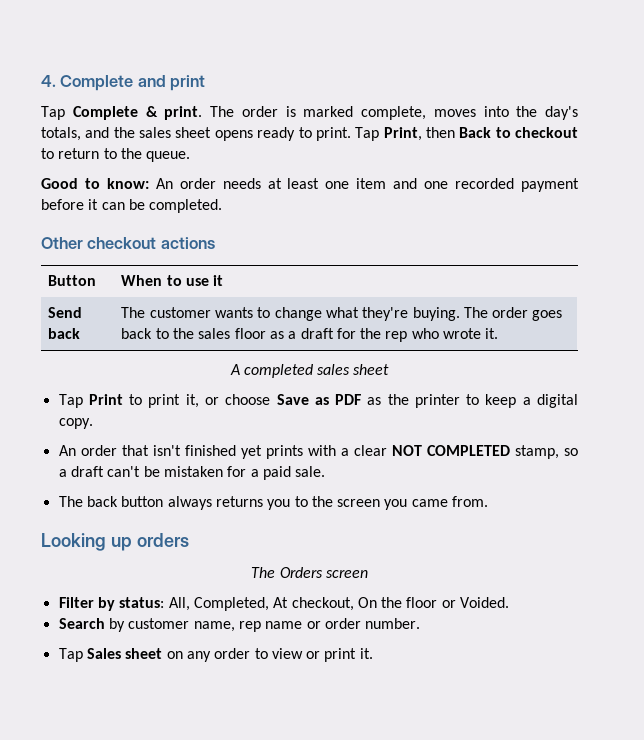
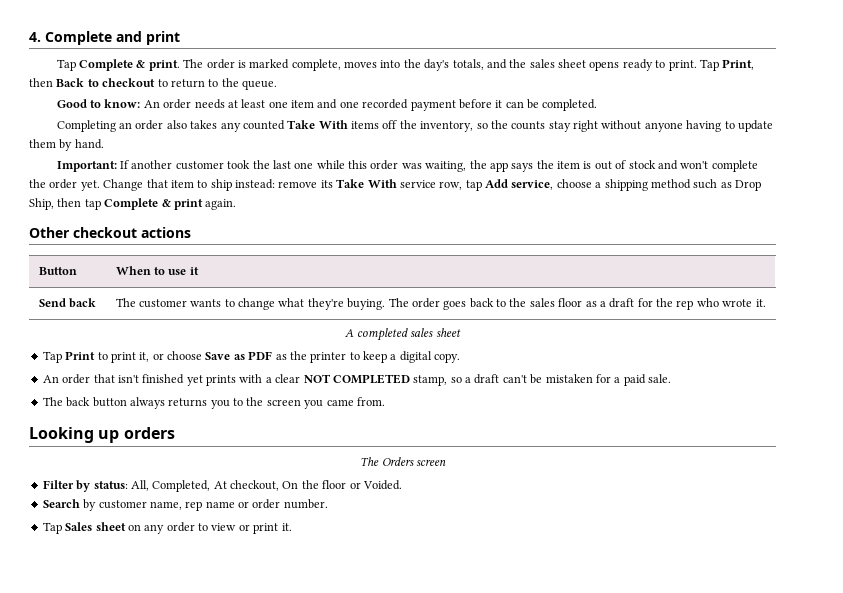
+ Completing an order also takes any counted Take With items off the inventory, so the counts stay right without anyone having to update them by hand.
+ Important: If another customer took the last one while this order was waiting, the app says the item is out of stock and won't complete the order yet. Change that item to ship instead: remove its Take With service row, tap Add service, choose a shipping method such as Drop Ship, then tap Complete & print again.

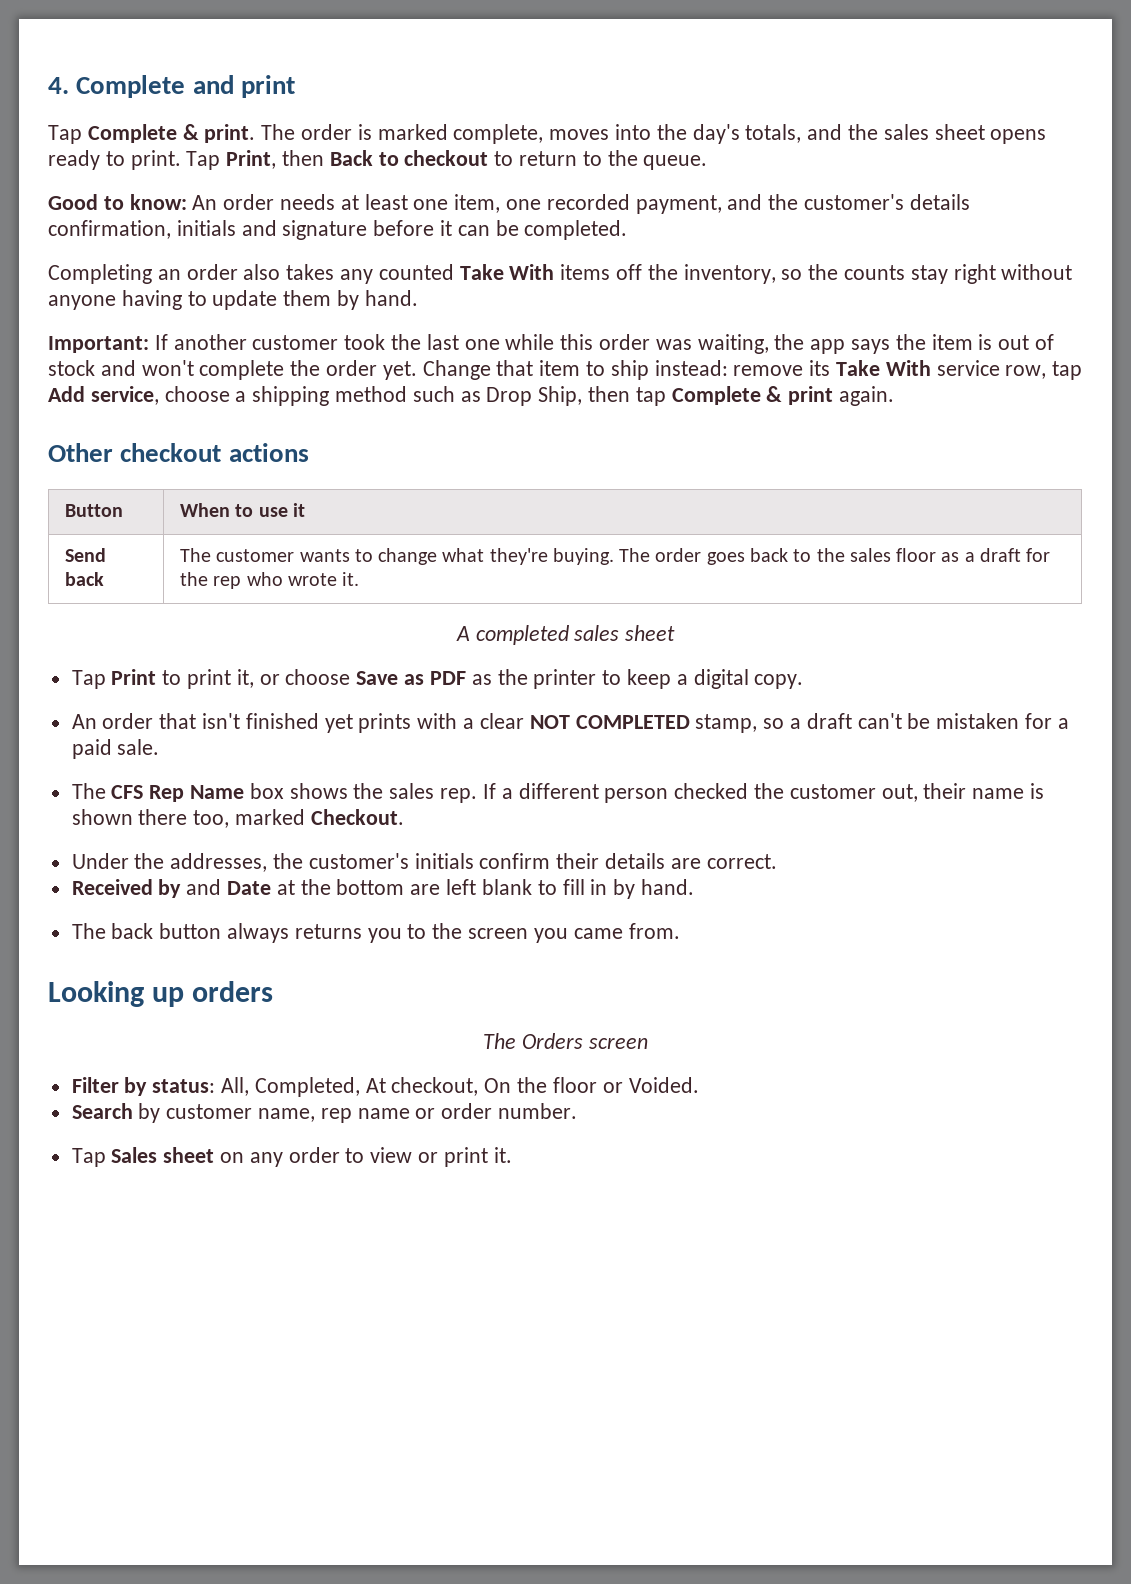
- Good to know: An order needs at least one item and one recorded payment before it can be completed.
+ Good to know: An order needs at least one item, one recorded payment, and the customer's details confirmation, initials and signature before it can be completed.
+ The CFS Rep Name box shows the sales rep. If a different person checked the customer out, their name is shown there too, marked Checkout.
+ Under the addresses, the customer's initials confirm their details are correct.
+ Received by and Date at the bottom are left blank to fill in by hand.

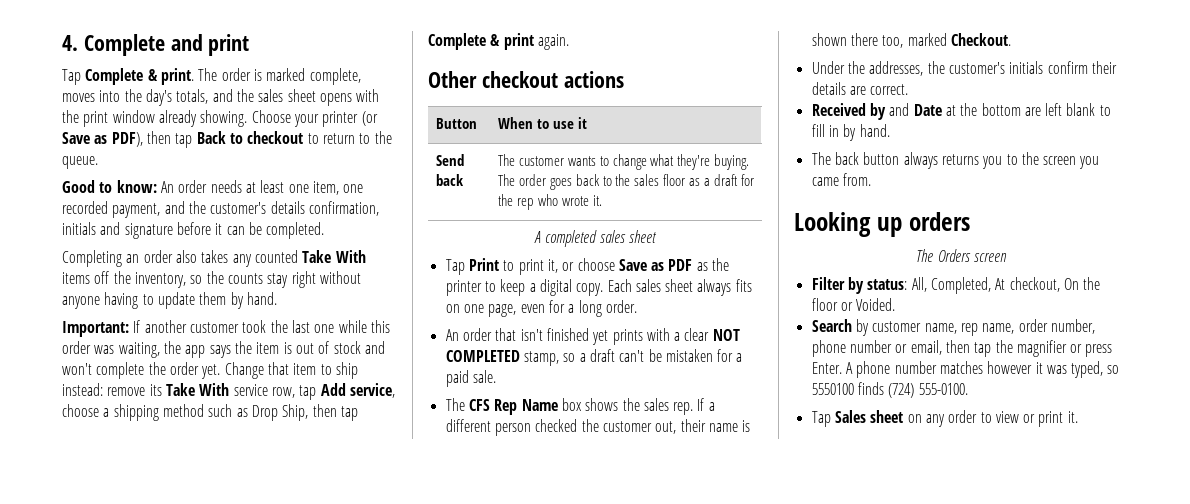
- The order is marked complete, moves into the day's totals, and the sales sheet opens ready to print. Tap Print, then Back to checkout to return to the queue.
+ The order is marked complete, moves into the day's totals, and the sales sheet opens with the print window already showing. Choose your printer (or Save as PDF), then tap Back to checkout to return to the queue.
+ Each sales sheet always fits on one page, even for a long order.
- Search by customer name, rep name or order number.
+ Search by customer name, rep name, order number, phone number or email, then tap the magnifier or press Enter. A phone number matches however it was typed, so 5550100 finds (724) 555-0100.

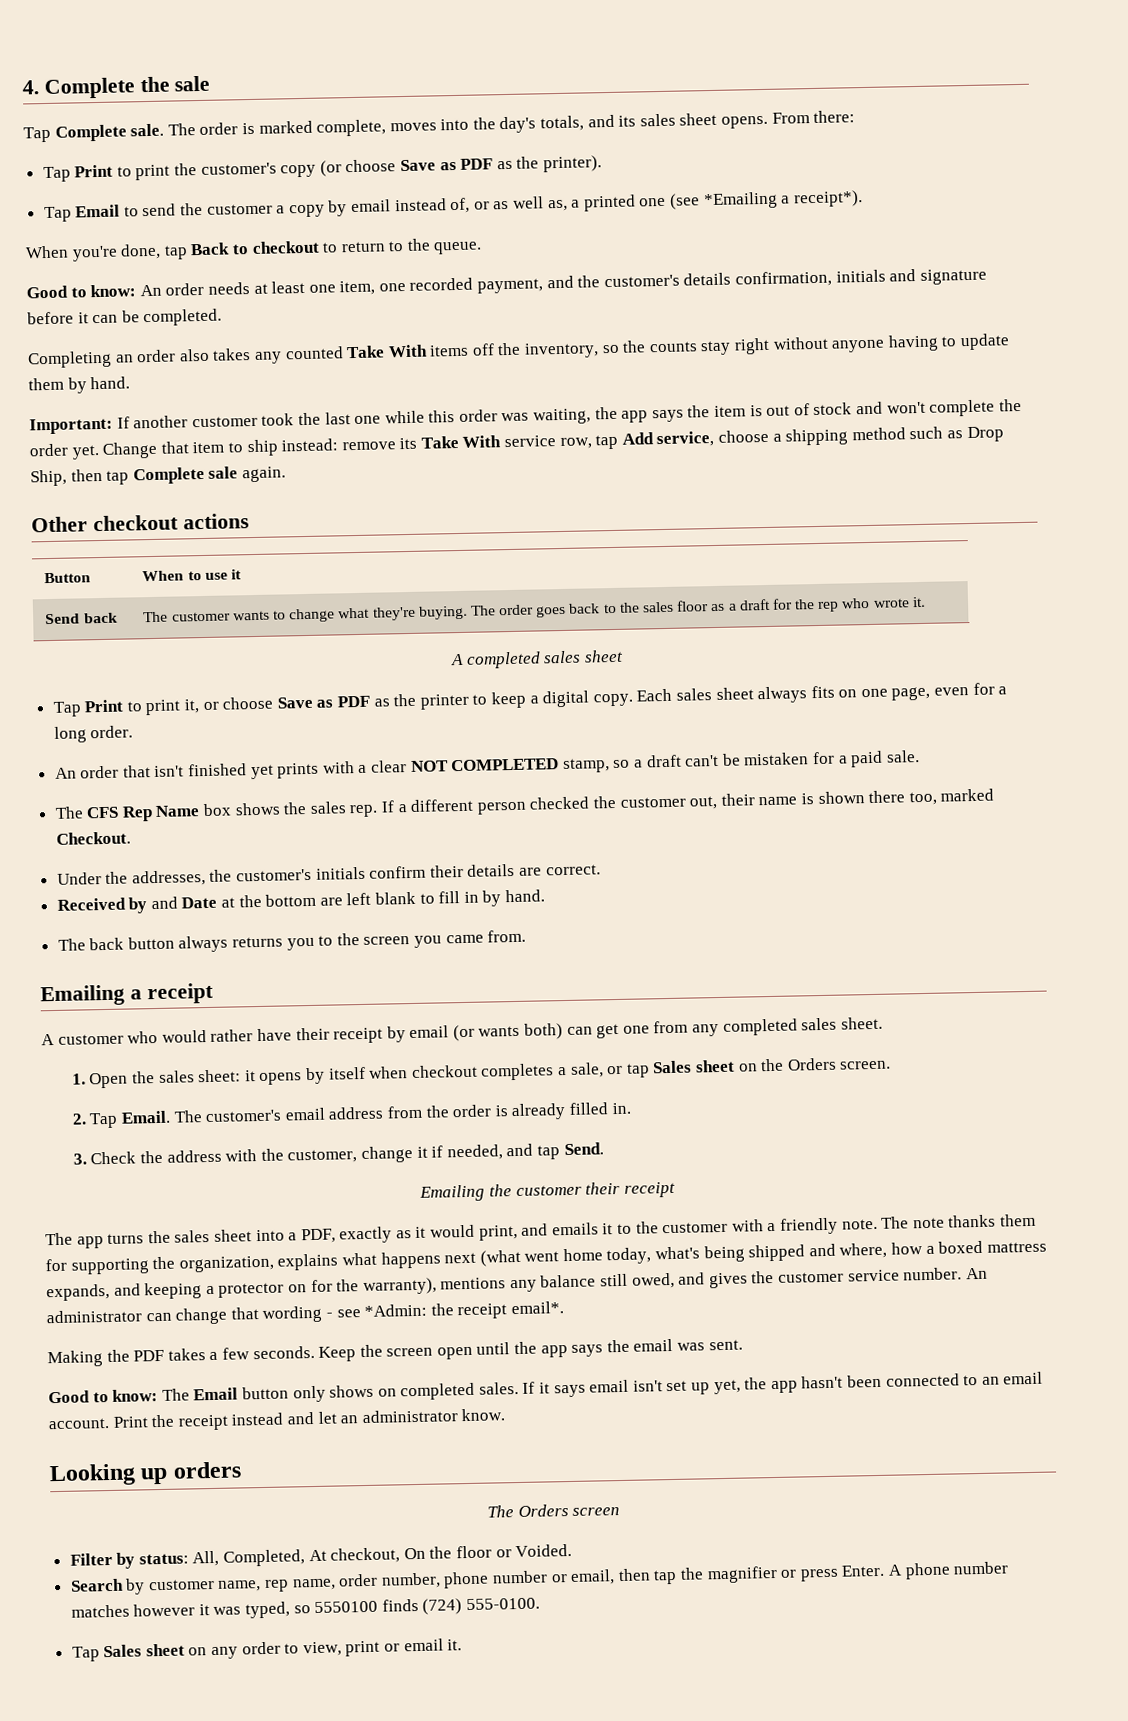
- 4. Complete and print
+ 4. Complete the sale
- Tap Complete & print.
+ Tap Complete sale.
- The order is marked complete, moves into the day's totals, and the sales sheet opens with the print window already showing. Choose your printer (or Save as PDF), then tap Back to checkout to return to the queue.
+ The order is marked complete, moves into the day's totals, and its sales sheet opens. From there:
+ Tap Print to print the customer's copy (or choose Save as PDF as the printer).
+ Tap Email to send the customer a copy by email instead of, or as well as, a printed one (see *Emailing a receipt*).
+ When you're done, tap Back to checkout to return to the queue.
- Change that item to ship instead: remove its Take With service row, tap Add service, choose a shipping method such as Drop Ship, then tap Complete & print again.
+ Change that item to ship instead: remove its Take With service row, tap Add service, choose a shipping method such as Drop Ship, then tap Complete sale again.
+ Emailing a receipt
+ A customer who would rather have their receipt by email (or wants both) can get one from any completed sales sheet.
+ 1. Open the sales sheet: it opens by itself when checkout completes a sale, or tap Sales sheet on the Orders screen.
+ 2. Tap Email. The customer's email address from the order is already filled in.
+ 3. Check the address with the customer, change it if needed, and tap Send.
+ Emailing the customer their receipt
+ The app turns the sales sheet into a PDF, exactly as it would print, and emails it to the customer with a friendly note. The note thanks them for supporting the organization, explains what happens next (what went home today, what's being shipped and where, how a boxed mattress expands, and keeping a protector on for the warranty), mentions any balance still owed, and gives the customer service number. An administrator can change that wording - see *Admin: the receipt email*.
+ Making the PDF takes a few seconds. Keep the screen open until the app says the email was sent.
+ Good to know: The Email button only shows on completed sales. If it says email isn't set up yet, the app hasn't been connected to an email account. Print the receipt instead and let an administrator know.
- Tap Sales sheet on any order to view or print it.
+ Tap Sales sheet on any order to view, print or email it.

